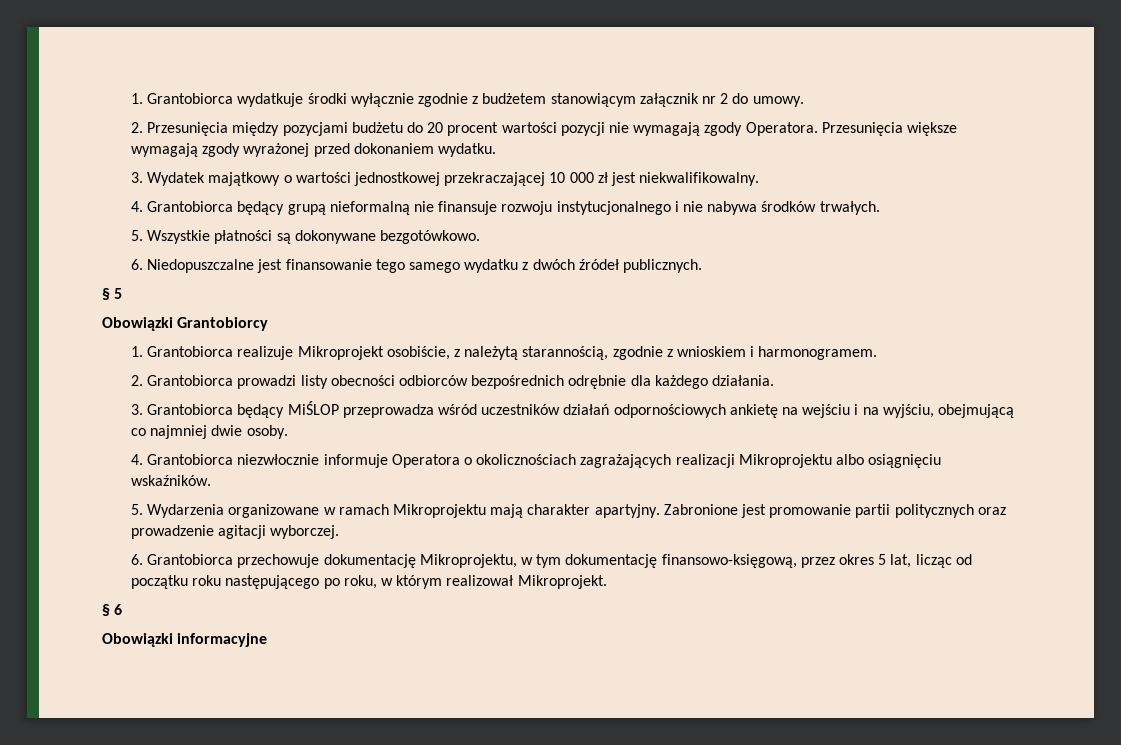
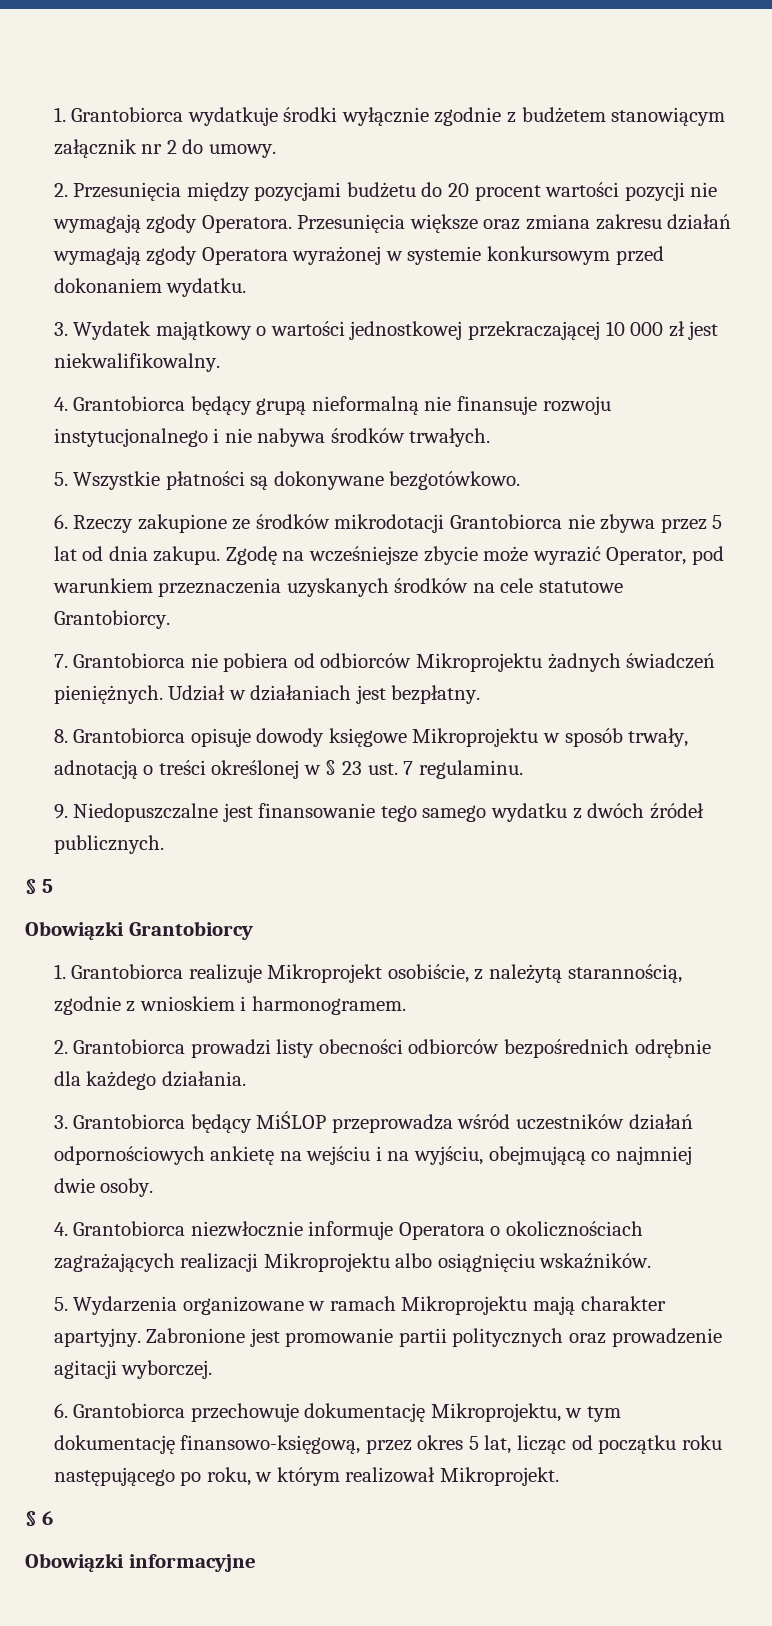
- Przesunięcia większe wymagają zgody wyrażonej przed dokonaniem wydatku.
+ Przesunięcia większe oraz zmiana zakresu działań wymagają zgody Operatora wyrażonej w systemie konkursowym przed dokonaniem wydatku.
- 6. Niedopuszczalne jest finansowanie tego samego wydatku z dwóch źródeł publicznych.
+ 6. Rzeczy zakupione ze środków mikrodotacji Grantobiorca nie zbywa przez 5 lat od dnia zakupu. Zgodę na wcześniejsze zbycie może wyrazić Operator, pod warunkiem przeznaczenia uzyskanych środków na cele statutowe Grantobiorcy.
+ 7. Grantobiorca nie pobiera od odbiorców Mikroprojektu żadnych świadczeń pieniężnych. Udział w działaniach jest bezpłatny.
+ 8. Grantobiorca opisuje dowody księgowe Mikroprojektu w sposób trwały, adnotacją o treści określonej w § 23 ust. 7 regulaminu.
+ 9. Niedopuszczalne jest finansowanie tego samego wydatku z dwóch źródeł publicznych.

